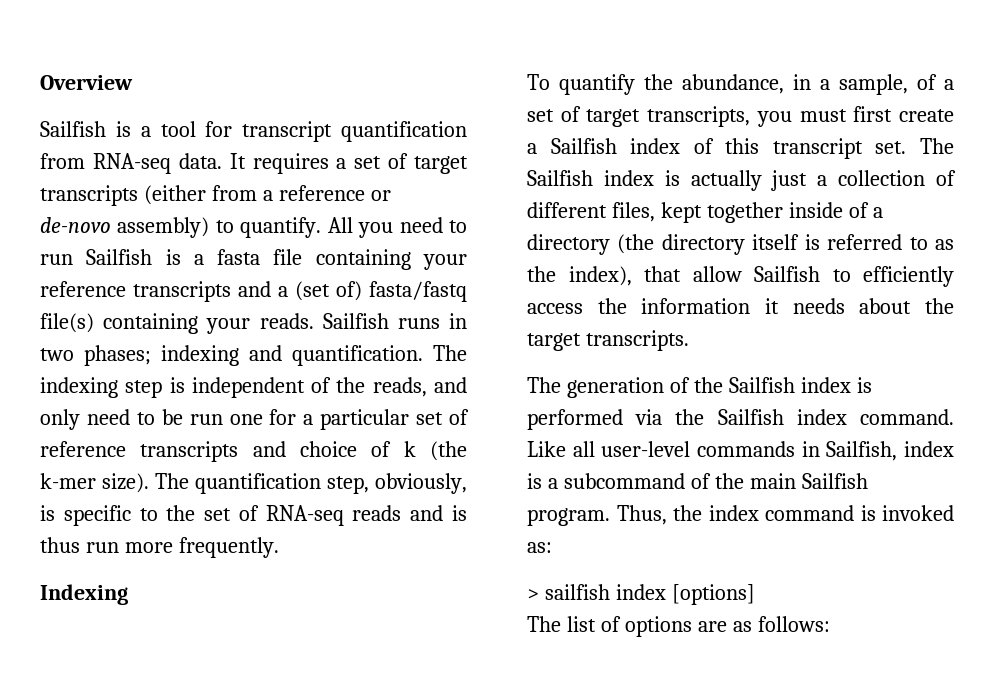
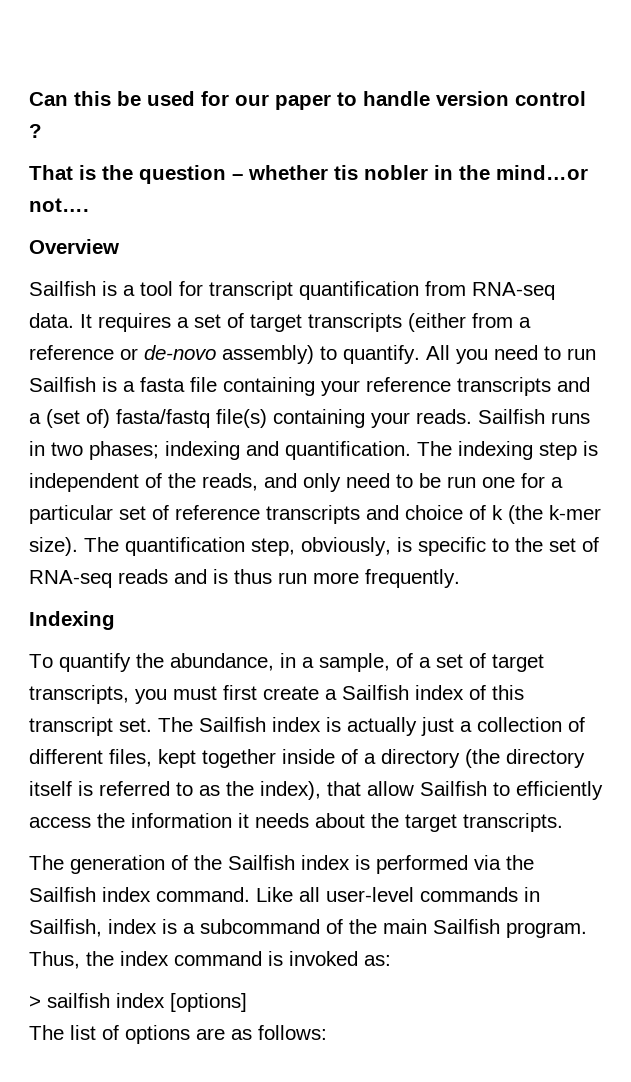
+ Can this be used for our paper to handle version control ?
+ That is the question – whether tis nobler in the mind…or not….

